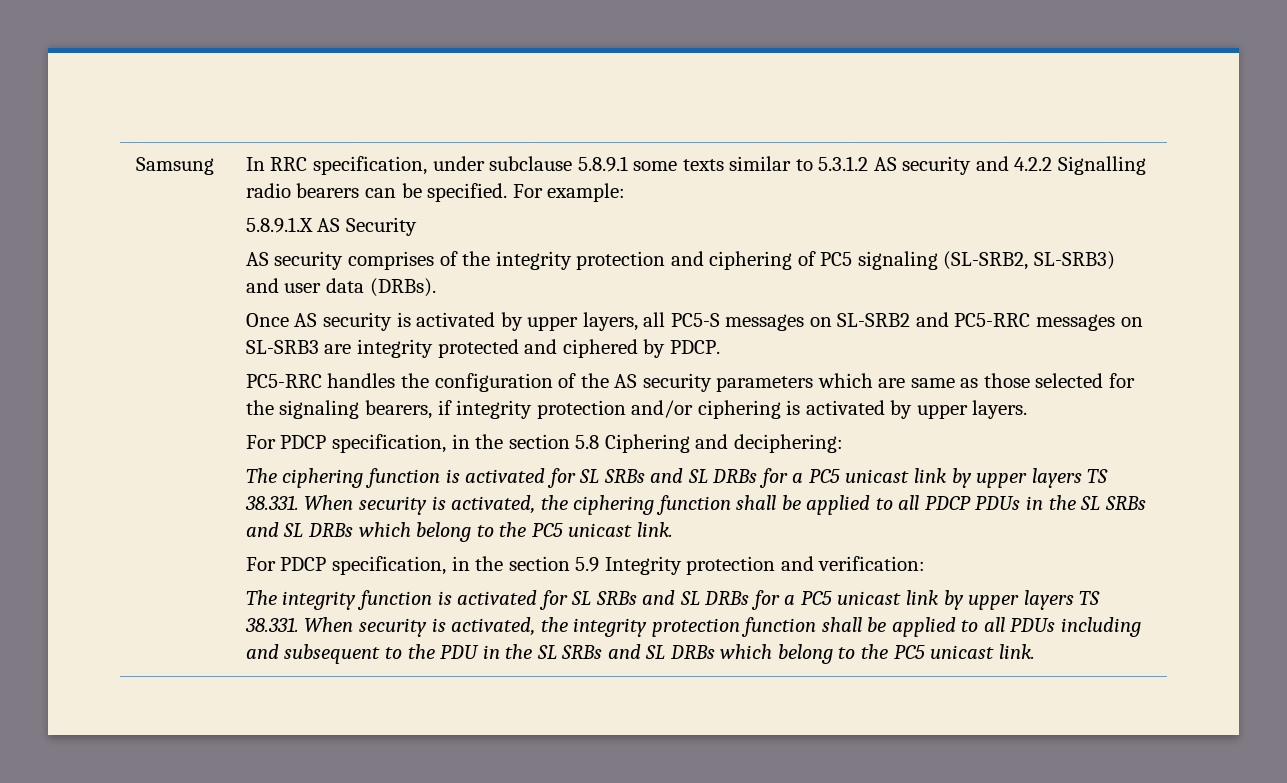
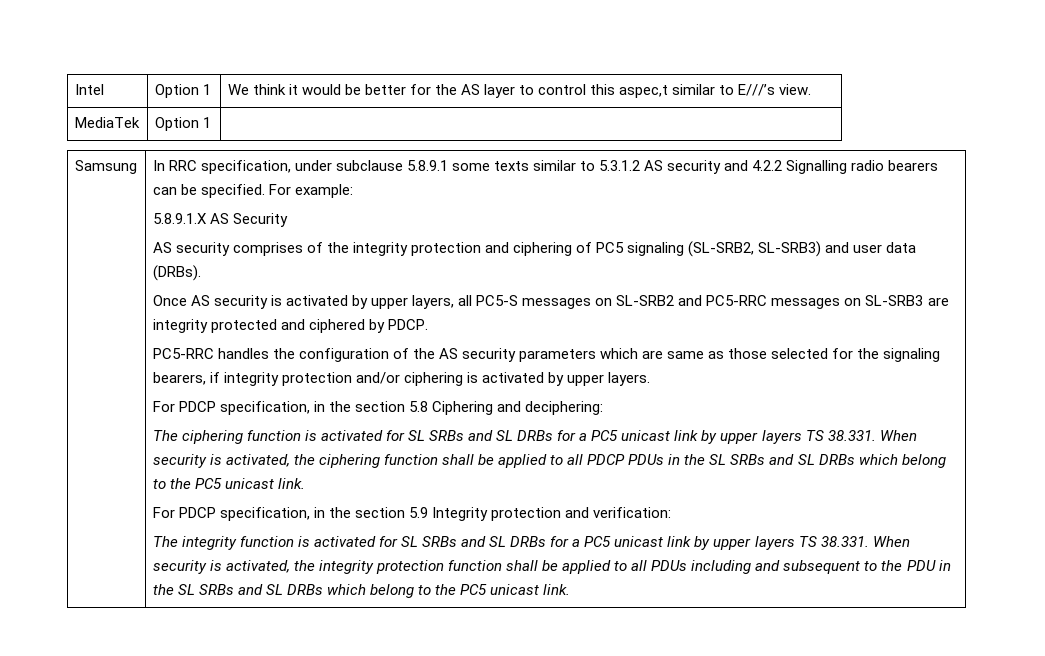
+ Intel | Option 1 | We think it would be better for the AS layer to control this aspec,t similar to E///’s view.
+ MediaTek | Option 1 |

